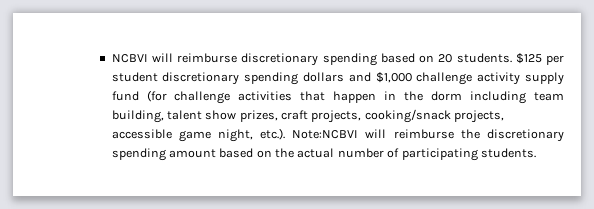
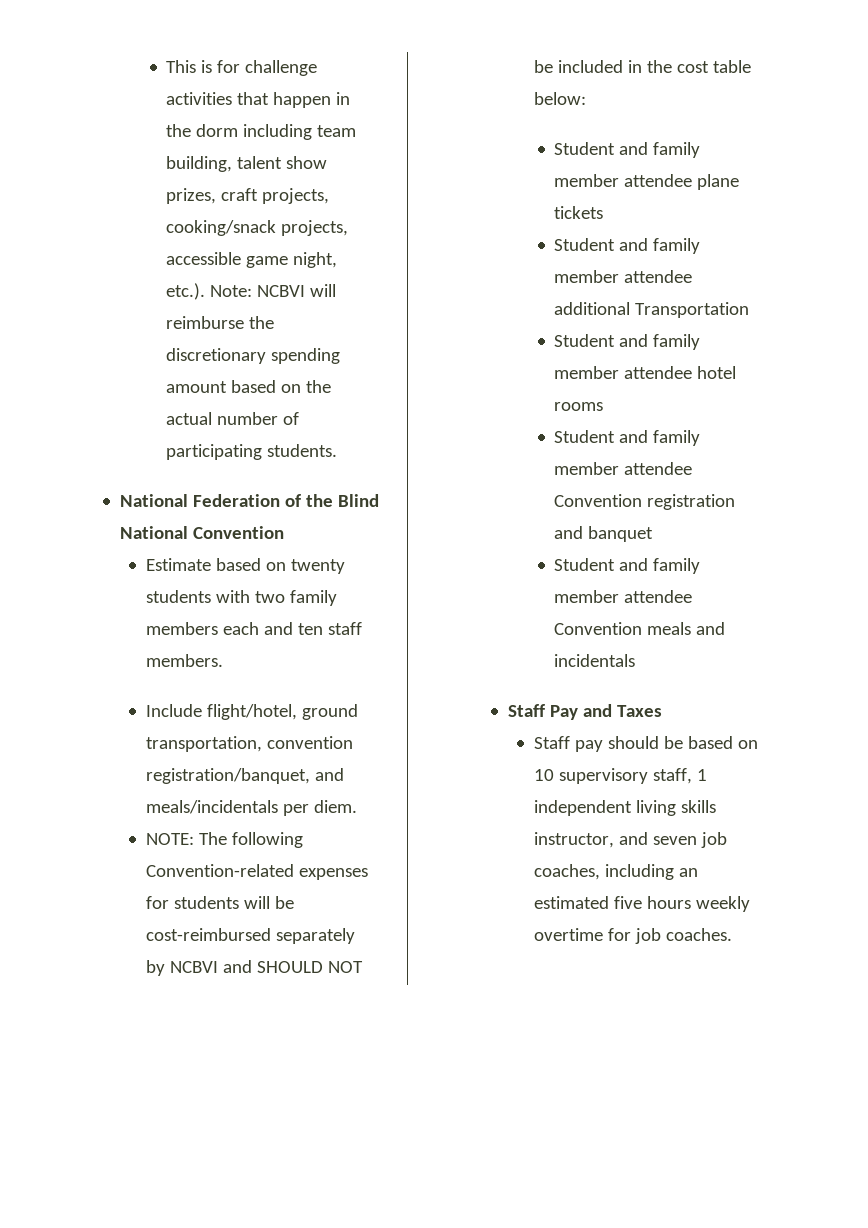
- NCBVI will reimburse discretionary spending based on 20 students. $125 per student discretionary spending dollars and $1,000 challenge activity supply fund (for challenge activities that happen in the dorm including team building, talent show prizes, craft projects, cooking/snack projects, accessible game night, etc.). Note:NCBVI will reimburse the discretionary spending amount based on the actual number of participating students.
+ This is for challenge activities that happen in the dorm including team building, talent show prizes, craft projects, cooking/snack projects, accessible game night, etc.). Note: NCBVI will reimburse the discretionary spending amount based on the actual number of participating students.
+ National Federation of the Blind National Convention
+ Estimate based on twenty students with two family members each and ten staff members.
+ Include flight/hotel, ground transportation, convention registration/banquet, and meals/incidentals per diem.
+ NOTE: The following Convention-related expenses for students will be cost-reimbursed separately by NCBVI and SHOULD NOT be included in the cost table below:
+ Student and family member attendee plane tickets
+ Student and family member attendee additional Transportation
+ Student and family member attendee hotel rooms
+ Student and family member attendee Convention registration and banquet
+ Student and family member attendee Convention meals and incidentals
+ Staff Pay and Taxes
+ Staff pay should be based on 10 supervisory staff, 1 independent living skills instructor, and seven job coaches, including an estimated five hours weekly overtime for job coaches.

